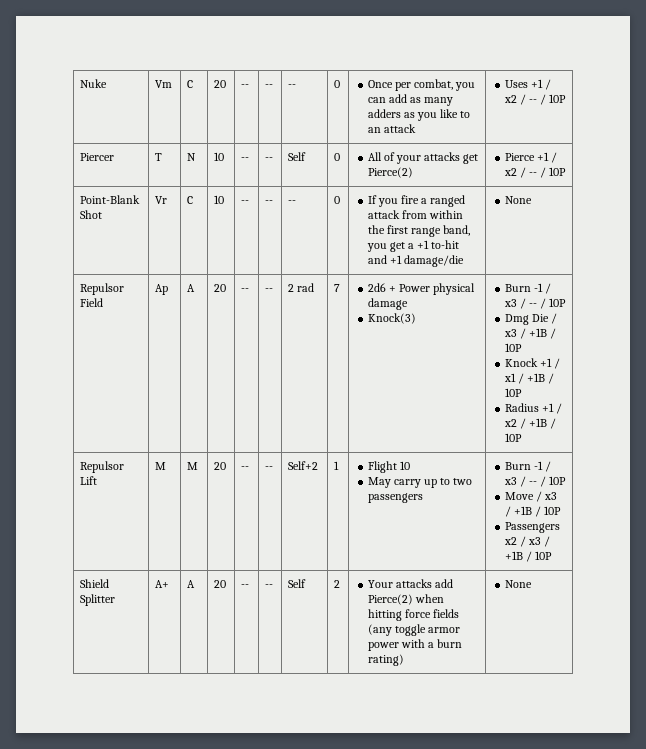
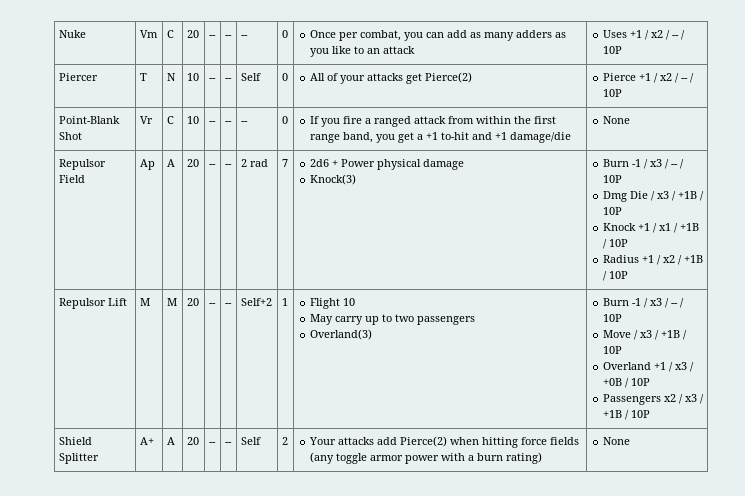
+ Overland(3)
+ Overland +1 / x3 / +0B / 10P

